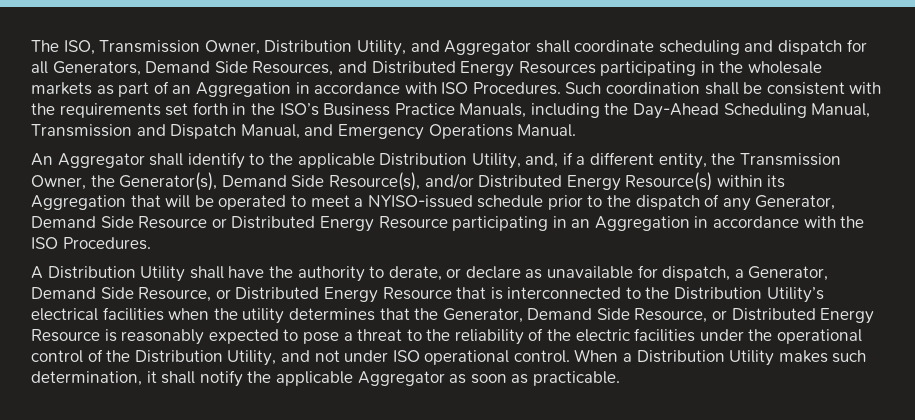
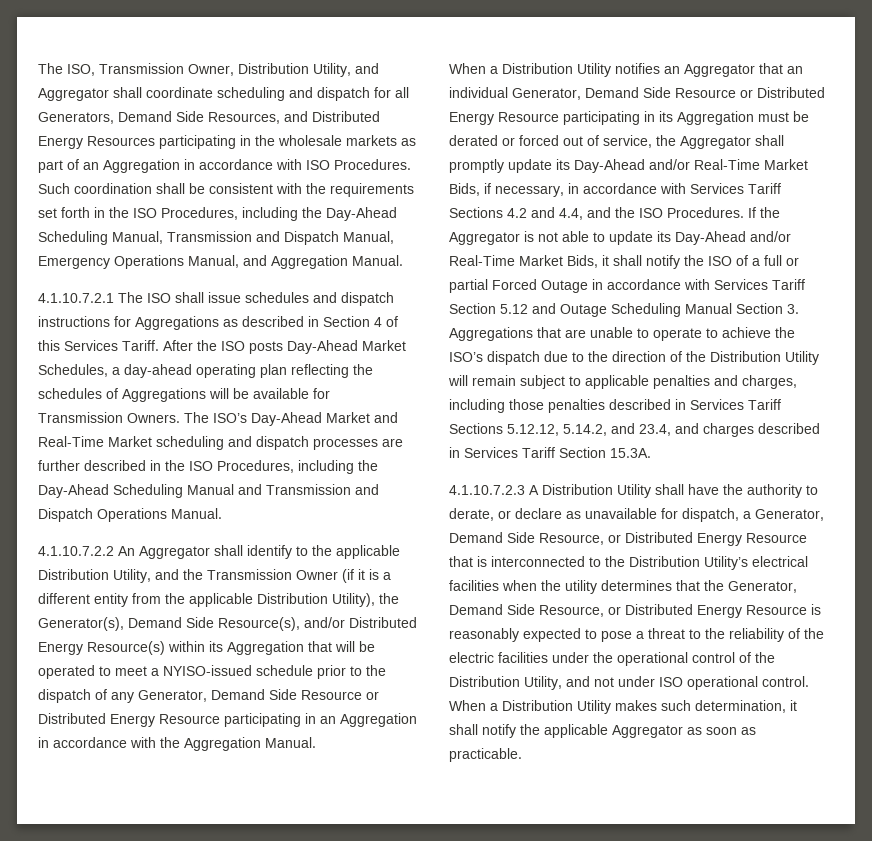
- Such coordination shall be consistent with the requirements set forth in the ISO’s Business Practice Manuals, including the Day-Ahead Scheduling Manual, Transmission and Dispatch Manual, and Emergency Operations Manual.
+ Such coordination shall be consistent with the requirements set forth in the ISO Procedures, including the Day-Ahead Scheduling Manual, Transmission and Dispatch Manual, Emergency Operations Manual, and Aggregation Manual.
+ 4.1.10.7.2.1 The ISO shall issue schedules and dispatch instructions for Aggregations as described in Section 4 of this Services Tariff. After the ISO posts Day-Ahead Market Schedules, a day-ahead operating plan reflecting the schedules of Aggregations will be available for Transmission Owners. The ISO’s Day-Ahead Market and Real-Time Market scheduling and dispatch processes are further described in the ISO Procedures, including the Day-Ahead Scheduling Manual and Transmission and Dispatch Operations Manual.
- An Aggregator shall identify to the applicable Distribution Utility, and, if a different entity, the Transmission Owner, the Generator(s), Demand Side Resource(s), and/or Distributed Energy Resource(s) within its Aggregation that will be operated to meet a NYISO-issued schedule prior to the dispatch of any Generator, Demand Side Resource or Distributed Energy Resource participating in an Aggregation in accordance with the ISO Procedures.
- A Distribution Utility shall have the authority to derate, or declare as unavailable for dispatch, a Generator, Demand Side Resource, or Distributed Energy Resource that is interconnected to the Distribution Utility’s electrical facilities when the utility determines that the Generator, Demand Side Resource, or Distributed Energy Resource is reasonably expected to pose a threat to the reliability of the electric facilities under the operational control of the Distribution Utility, and not under ISO operational control.
+ 4.1.10.7.2.2 An Aggregator shall identify to the applicable Distribution Utility, and the Transmission Owner (if it is a different entity from the applicable Distribution Utility), the Generator(s), Demand Side Resource(s), and/or Distributed Energy Resource(s) within its Aggregation that will be operated to meet a NYISO-issued schedule prior to the dispatch of any Generator, Demand Side Resource or Distributed Energy Resource participating in an Aggregation in accordance with the Aggregation Manual.
+ When a Distribution Utility notifies an Aggregator that an individual Generator, Demand Side Resource or Distributed Energy Resource participating in its Aggregation must be derated or forced out of service, the Aggregator shall promptly update its Day-Ahead and/or Real-Time Market Bids, if necessary, in accordance with Services Tariff Sections 4.2 and 4.4, and the ISO Procedures. If the Aggregator is not able to update its Day-Ahead and/or Real-Time Market Bids, it shall notify the ISO of a full or partial Forced Outage in accordance with Services Tariff Section 5.12 and Outage Scheduling Manual Section 3. Aggregations that are unable to operate to achieve the ISO’s dispatch due to the direction of the Distribution Utility will remain subject to applicable penalties and charges, including those penalties described in Services Tariff Sections 5.12.12, 5.14.2, and 23.4, and charges described in Services Tariff Section 15.3A.
+ 4.1.10.7.2.3 A Distribution Utility shall have the authority to derate, or declare as unavailable for dispatch, a Generator, Demand Side Resource, or Distributed Energy Resource that is interconnected to the Distribution Utility’s electrical facilities when the utility determines that the Generator, Demand Side Resource, or Distributed Energy Resource is reasonably expected to pose a threat to the reliability of the electric facilities under the operational control of the Distribution Utility, and not under ISO operational control.

